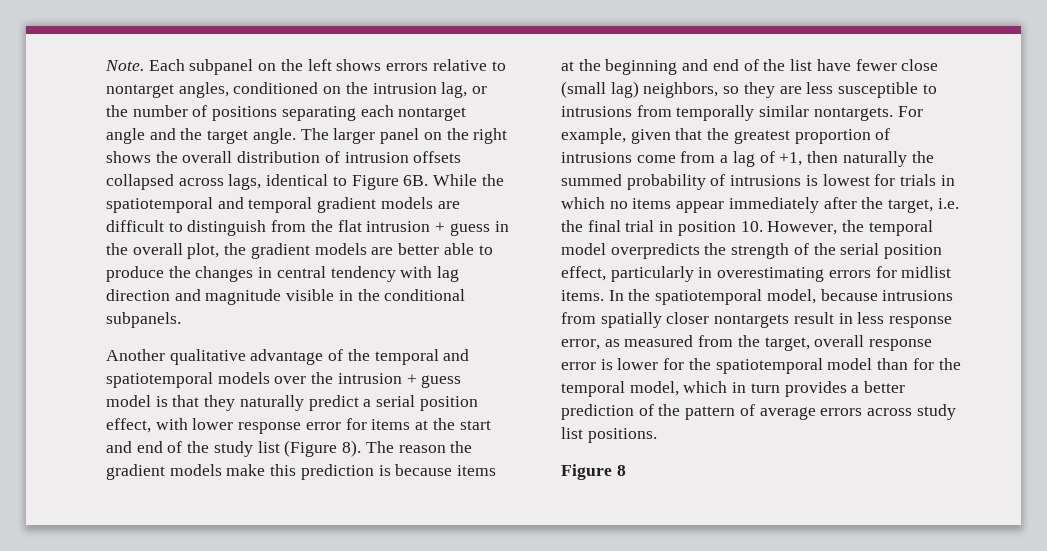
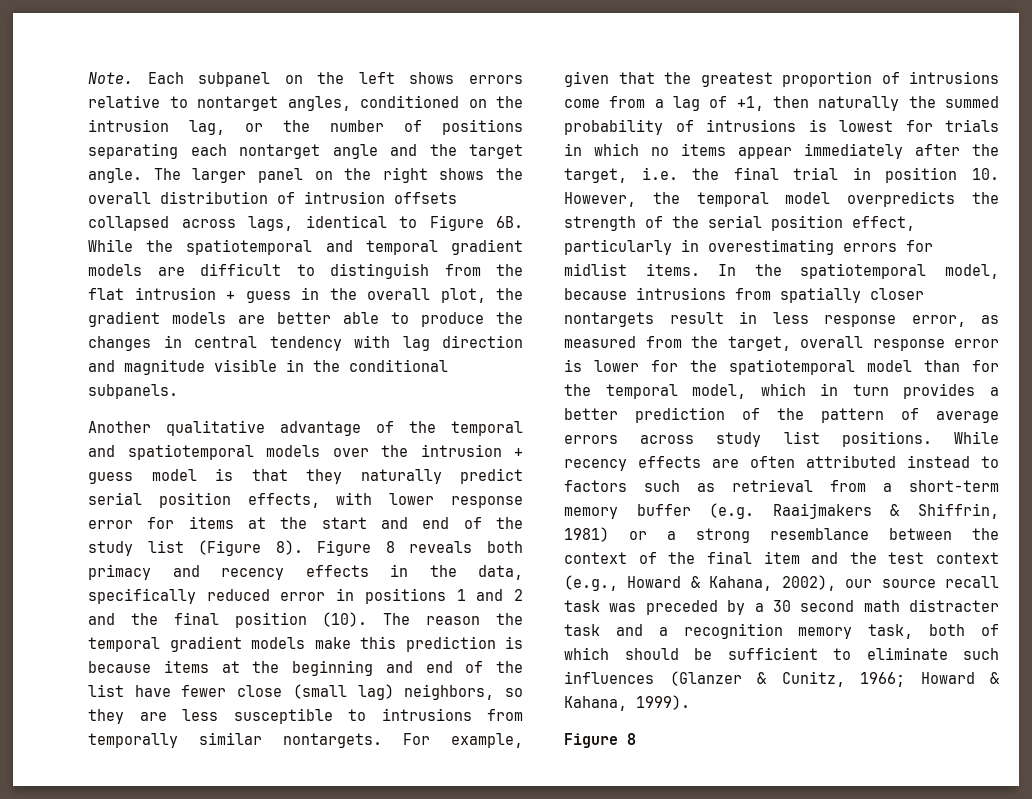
- Another qualitative advantage of the temporal and spatiotemporal models over the intrusion + guess model is that they naturally predict a serial position effect, with lower response error for items at the start and end of the study list (Figure 8).
+ Another qualitative advantage of the temporal and spatiotemporal models over the intrusion + guess model is that they naturally predict serial position effects, with lower response error for items at the start and end of the study list (Figure 8).
+ Figure 8 reveals both primacy and recency effects in the data, specifically reduced error in positions 1 and 2 and the final position (10).
- The reason the gradient models make this prediction is because items at the beginning and end of the list have fewer close (small lag) neighbors, so they are less susceptible to intrusions from temporally similar nontargets.
+ The reason the temporal gradient models make this prediction is because items at the beginning and end of the list have fewer close (small lag) neighbors, so they are less susceptible to intrusions from temporally similar nontargets.
+ While recency effects are often attributed instead to factors such as retrieval from a short-term memory buffer (e.g. Raaijmakers & Shiffrin, 1981) or a strong resemblance between the context of the final item and the test context (e.g., Howard & Kahana, 2002), our source recall task was preceded by a 30 second math distracter task and a recognition memory task, both of which should be sufficient to eliminate such influences (Glanzer & Cunitz, 1966; Howard & Kahana, 1999).

